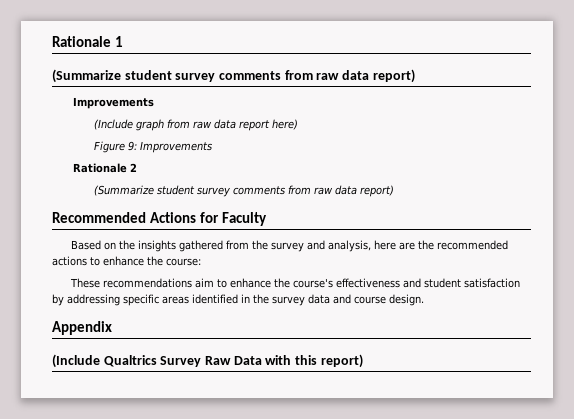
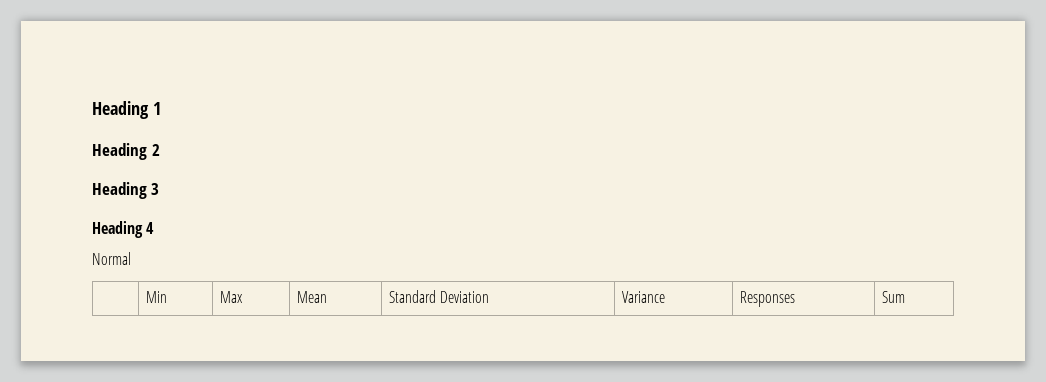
- Rationale 1
- (Summarize student survey comments from raw data report)
- Improvements
- (Include graph from raw data report here)
- Figure 9: Improvements
- Rationale 2
- (Summarize student survey comments from raw data report)
- Recommended Actions for Faculty
- Based on the insights gathered from the survey and analysis, here are the recommended actions to enhance the course:
- These recommendations aim to enhance the course's effectiveness and student satisfaction by addressing specific areas identified in the survey data and course design.
- Appendix
- (Include Qualtrics Survey Raw Data with this report)
+ Heading 1
+ Heading 2
+ Heading 3
+ Heading 4
+ Normal
+ | Min | Max | Mean | Standard Deviation | Variance | Responses | Sum

